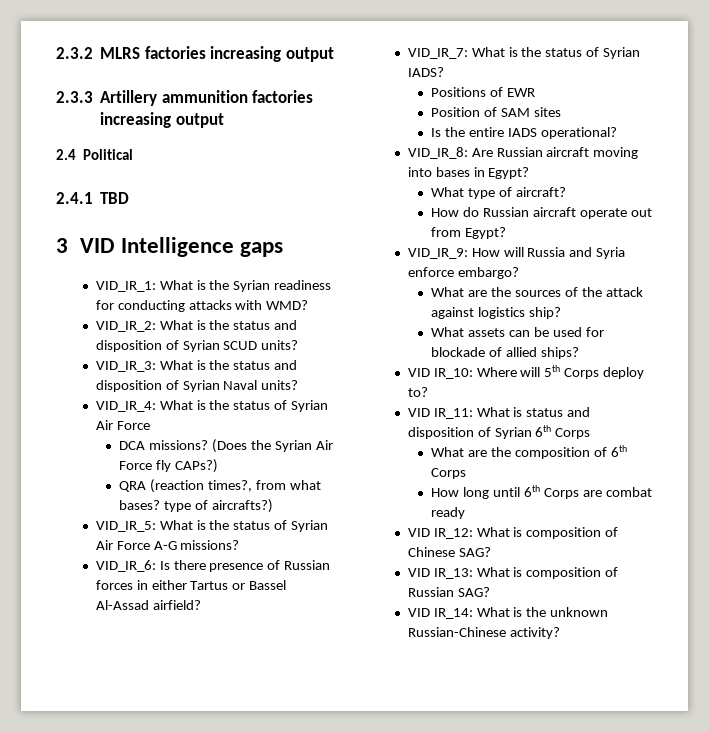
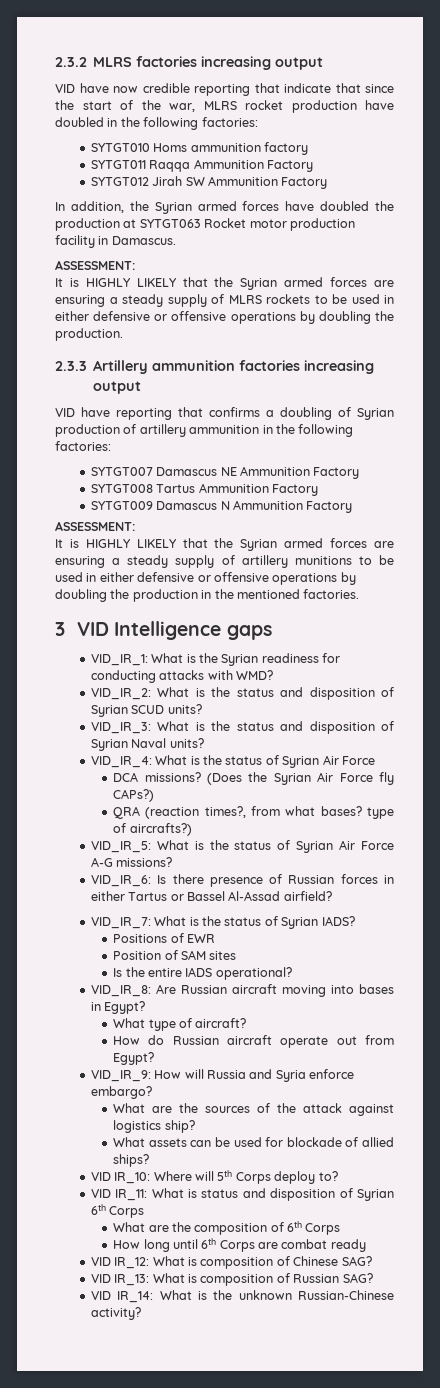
+ VID have now credible reporting that indicate that since the start of the war, MLRS rocket production have doubled in the following factories:
+ SYTGT010 Homs ammunition factory
+ SYTGT011 Raqqa Ammunition Factory
+ SYTGT012 Jirah SW Ammunition Factory
+ In addition, the Syrian armed forces have doubled the production at SYTGT063 Rocket motor production facility in Damascus.
+ ASSESSMENT:
+ It is HIGHLY LIKELY that the Syrian armed forces are ensuring a steady supply of MLRS rockets to be used in either defensive or offensive operations by doubling the production.
- 2.4 Political
- 2.4.1 TBD
+ VID have reporting that confirms a doubling of Syrian production of artillery ammunition in the following factories:
+ SYTGT007 Damascus NE Ammunition Factory
+ SYTGT008 Tartus Ammunition Factory
+ SYTGT009 Damascus N Ammunition Factory
+ ASSESSMENT:
+ It is HIGHLY LIKELY that the Syrian armed forces are ensuring a steady supply of artillery munitions to be used in either defensive or offensive operations by doubling the production in the mentioned factories.

